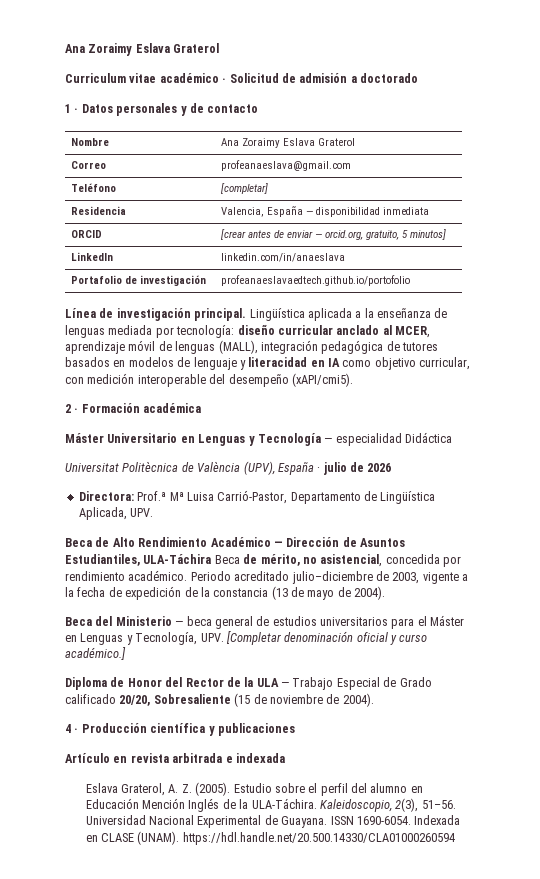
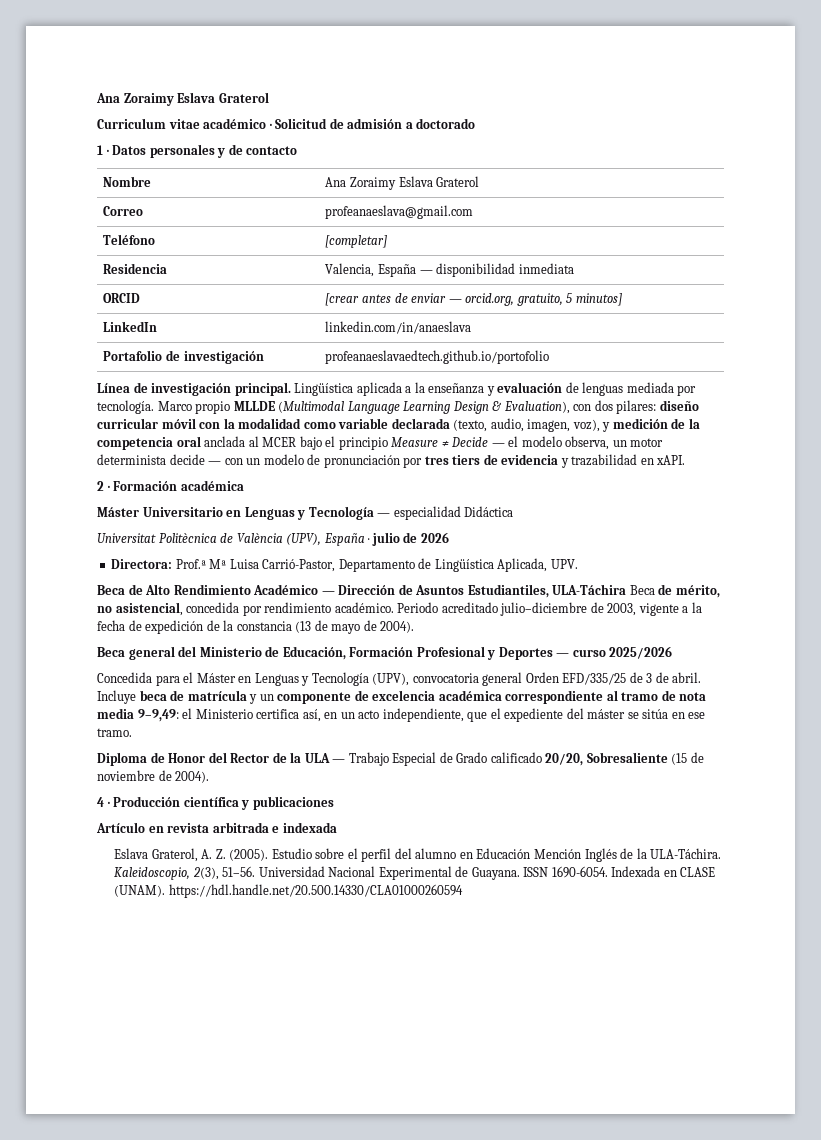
- Lingüística aplicada a la enseñanza de lenguas mediada por tecnología: diseño curricular anclado al MCER, aprendizaje móvil de lenguas (MALL), integración pedagógica de tutores basados en modelos de lenguaje y literacidad en IA como objetivo curricular, con medición interoperable del desempeño (xAPI/cmi5).
+ Lingüística aplicada a la enseñanza y evaluación de lenguas mediada por tecnología. Marco propio MLLDE (Multimodal Language Learning Design & Evaluation), con dos pilares: diseño curricular móvil con la modalidad como variable declarada (texto, audio, imagen, voz), y medición de la competencia oral anclada al MCER bajo el principio Measure ≠ Decide — el modelo observa, un motor determinista decide — con un modelo de pronunciación por tres tiers de evidencia y trazabilidad en xAPI.
- Beca del Ministerio — beca general de estudios universitarios para el Máster en Lenguas y Tecnología, UPV. [Completar denominación oficial y curso académico.]
+ Beca general del Ministerio de Educación, Formación Profesional y Deportes — curso 2025/2026
+ Concedida para el Máster en Lenguas y Tecnología (UPV), convocatoria general Orden EFD/335/25 de 3 de abril. Incluye beca de matrícula y un componente de excelencia académica correspondiente al tramo de nota media 9–9,49: el Ministerio certifica así, en un acto independiente, que el expediente del máster se sitúa en ese tramo.

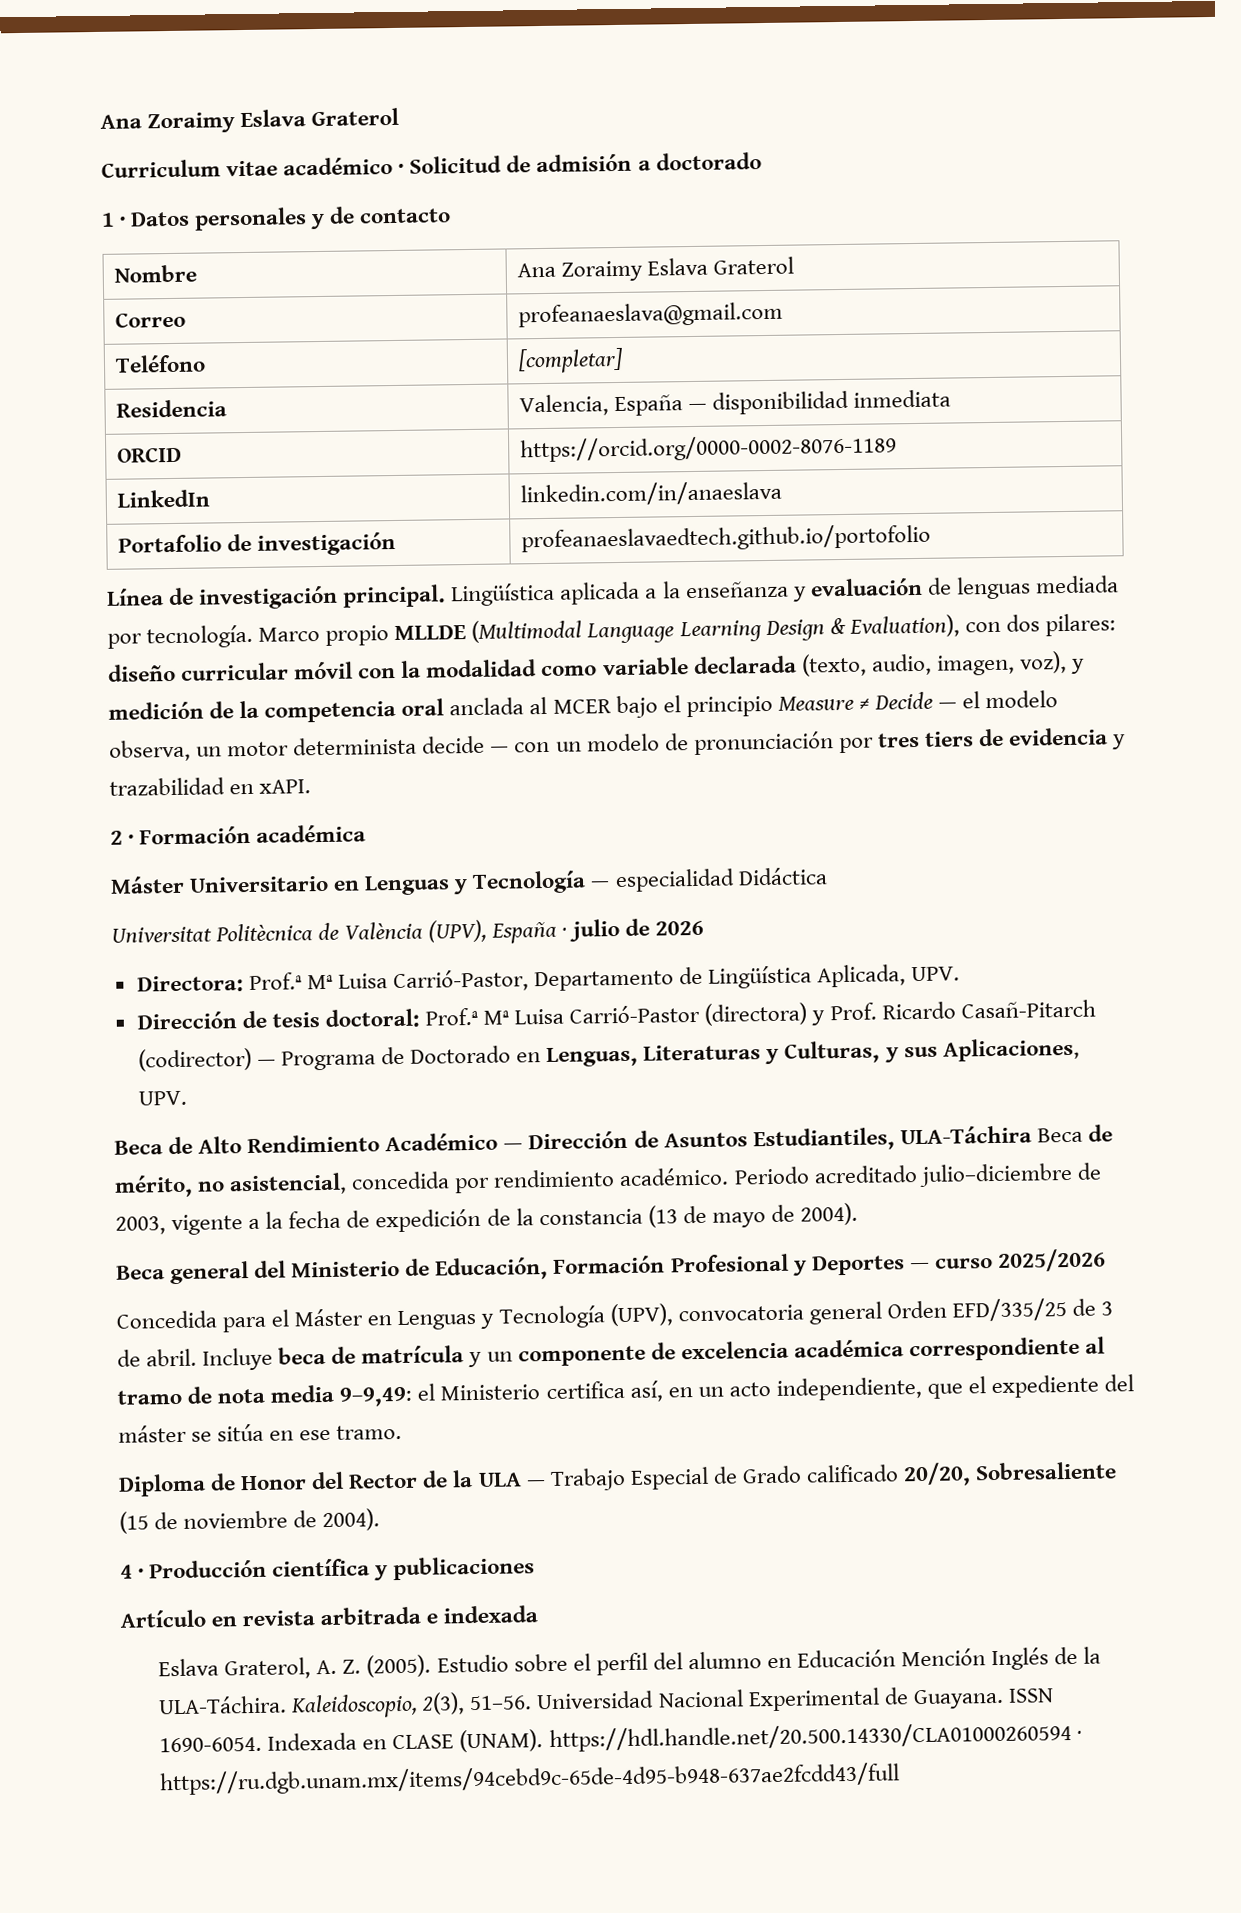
- ORCID | [crear antes de enviar — orcid.org, gratuito, 5 minutos]
+ ORCID | https://orcid.org/0000-0002-8076-1189
+ Dirección de tesis doctoral: Prof.ª Mª Luisa Carrió-Pastor (directora) y Prof. Ricardo Casañ-Pitarch (codirector) — Programa de Doctorado en Lenguas, Literaturas y Culturas, y sus Aplicaciones, UPV.
- Indexada en CLASE (UNAM). https://hdl.handle.net/20.500.14330/CLA01000260594
+ Indexada en CLASE (UNAM). https://hdl.handle.net/20.500.14330/CLA01000260594 · https://ru.dgb.unam.mx/items/94cebd9c-65de-4d95-b948-637ae2fcdd43/full

